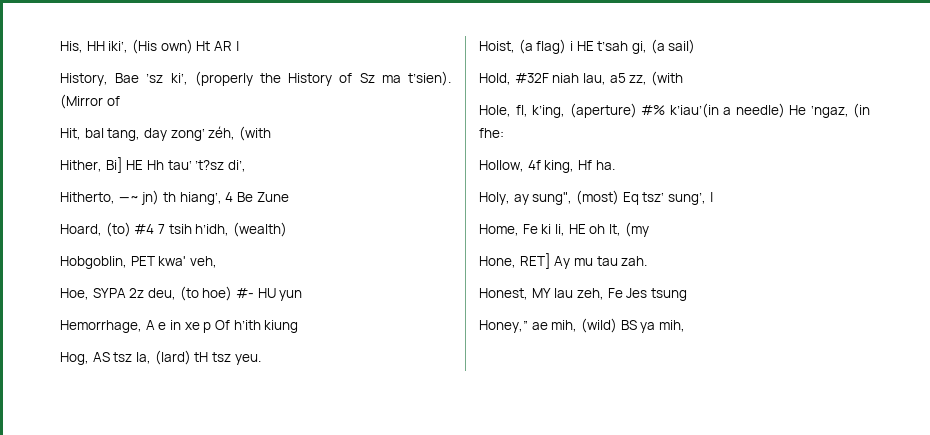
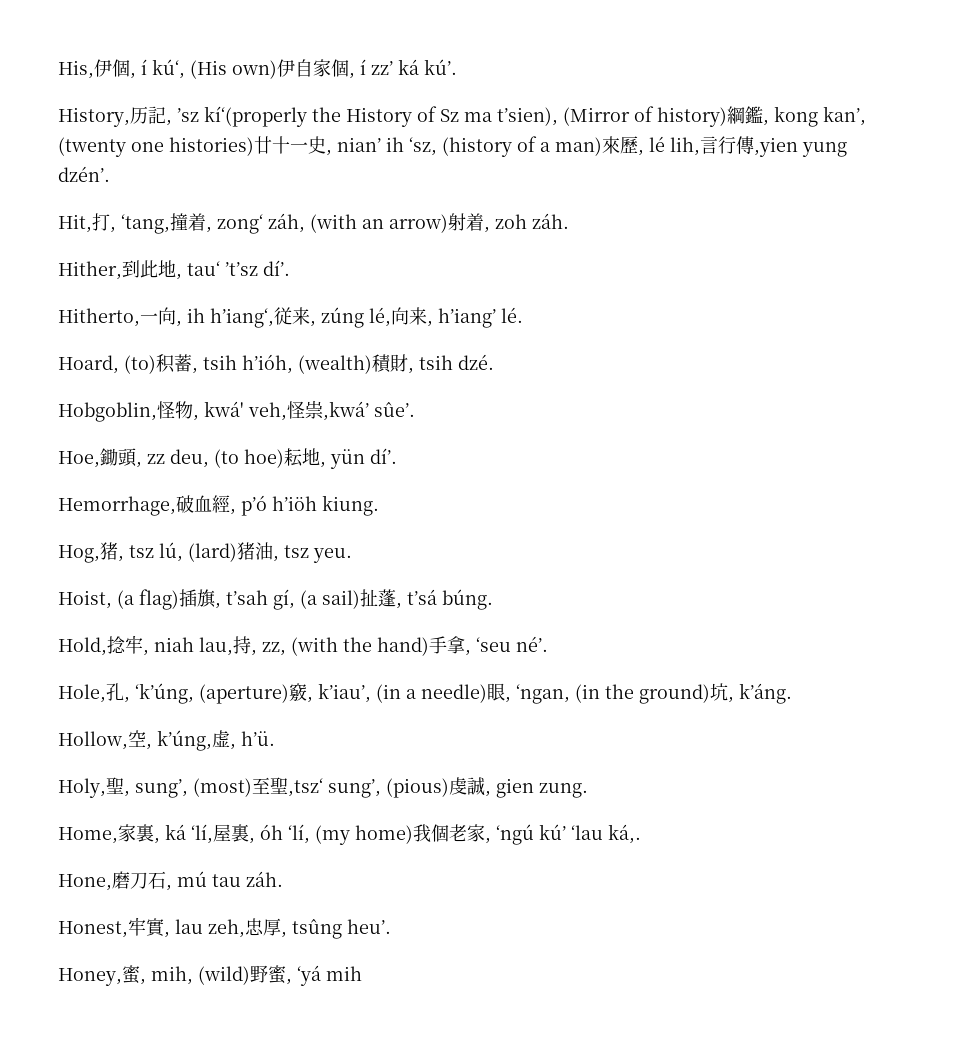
- His, HH iki‘, (His own) Ht AR |
- History, Bae ’sz ki‘, (properly the History of Sz ma t’sien). (Mirror of
- Hit, bal tang, day zong‘ zéh, (with
- Hither, Bi] HE Hh tau‘ ’t?sz di’,
- Hitherto, —~ jn) th hiang‘, 4 Be Zune
- Hoard, (to) #4 7 tsih h’idh, (wealth)
- Hobgoblin, PET kwa' veh,
- Hoe, SYPA 2z deu, (to hoe) #- HU yun
- Hemorrhage, A e in xe p Of h’ith kiung
- Hog, AS tsz la, (lard) tH tsz yeu.
+ His,伊個, í kú‘, (His own)伊自家個, í zz’ ká kú’.
+ History,历記, ’sz kí‘(properly the History of Sz ma t’sien), (Mirror of history)綱鑑, kong kan’, (twenty one histories)廿十一史, nian’ ih ‘sz, (history of a man)來歷, lé lih,言行傳,yien yung dzén’.
+ Hit,打, ‘tang,撞着, zong‘ záh, (with an arrow)射着, zoh záh.
+ Hither,到此地, tau‘ ’t’sz dí’.
+ Hitherto,一向, ih h’iang‘,従来, zúng lé,向来, h’iang’ lé.
+ Hoard, (to)积蓄, tsih h’ióh, (wealth)積財, tsih dzé.
+ Hobgoblin,怪物, kwá' veh,怪祟,kwá’ sûe’.
+ Hoe,鋤頭, zz deu, (to hoe)耘地, yün dí’.
+ Hemorrhage,破血經, p’ó h’iöh kiung.
+ Hog,猪, tsz lú, (lard)猪油, tsz yeu.
- Hoist, (a flag) i HE t’sah gi, (a sail)
+ Hoist, (a flag)插旗, t’sah gí, (a sail)扯蓬, t’sá búng.
- Hold, #32F niah lau, a5 zz, (with
- Hole, fl, k’ing, (aperture) #% k’iau’(in a needle) He ‘ngaz, (in fhe:
- Hollow, 4f king, Hf ha.
- Holy, ay sung", (most) Eq tsz‘ sung’, |
- Home, Fe ki li, HE oh lt, (my
- Hone, RET] Ay mu tau zah.
- Honest, MY lau zeh, Fe Jes tsung
- Honey,” ae mih, (wild) BS ya mih,
+ Hold,捻牢, niah lau,持, zz, (with the hand)手拿, ‘seu né’.
+ Hole,孔, ‘k’úng, (aperture)竅, k’iau’, (in a needle)眼, ‘ngan, (in the ground)坑, k’áng.
+ Hollow,空, k’úng,虚, h’ü.
+ Holy,聖, sung’, (most)至聖,tsz‘ sung’, (pious)虔誠, gien zung.
+ Home,家裏, ká ‘lí,屋裏, óh ‘lí, (my home)我個老家, ‘ngú kú’ ‘lau ká,.
+ Hone,磨刀石, mú tau záh.
+ Honest,牢實, lau zeh,忠厚, tsûng heu’.
+ Honey,蜜, mih, (wild)野蜜, ‘yá mih

